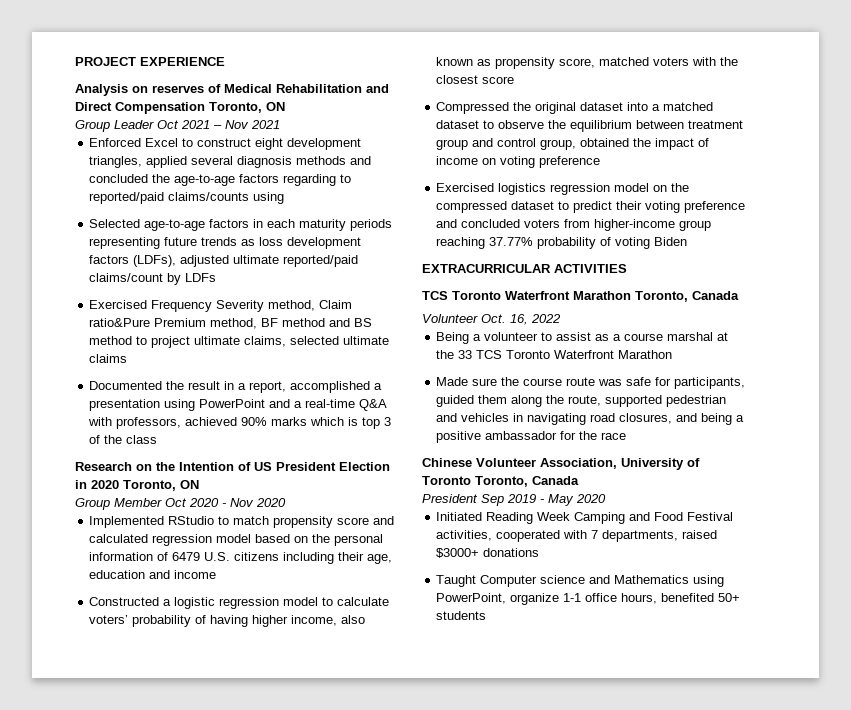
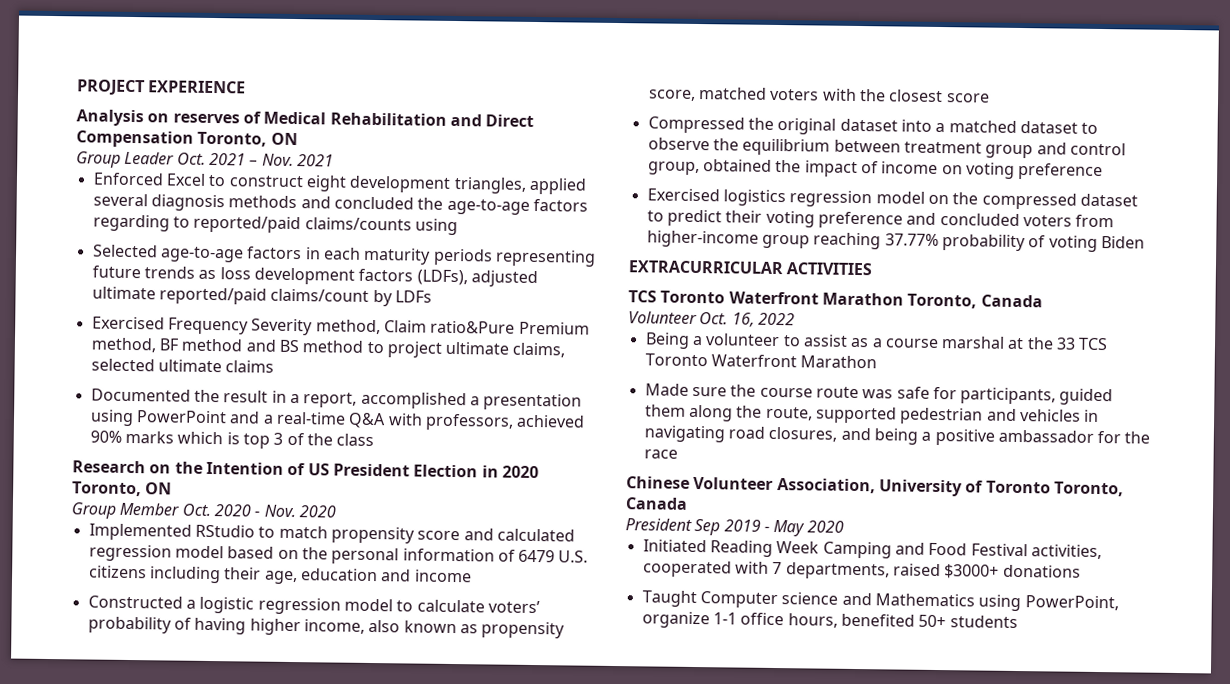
- Group Leader Oct 2021 – Nov 2021
+ Group Leader Oct. 2021 – Nov. 2021
- Group Member Oct 2020 - Nov 2020
+ Group Member Oct. 2020 - Nov. 2020

